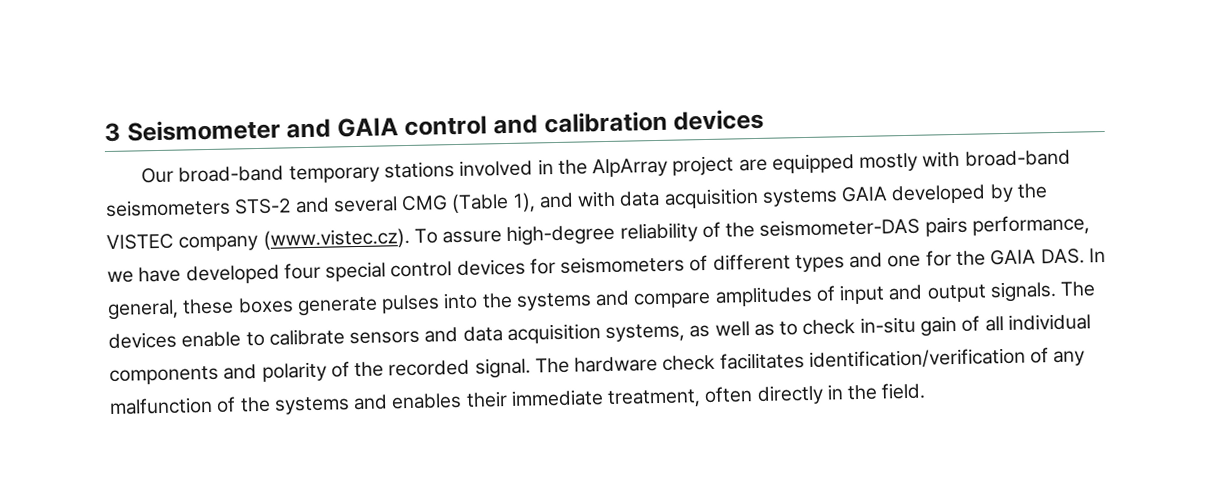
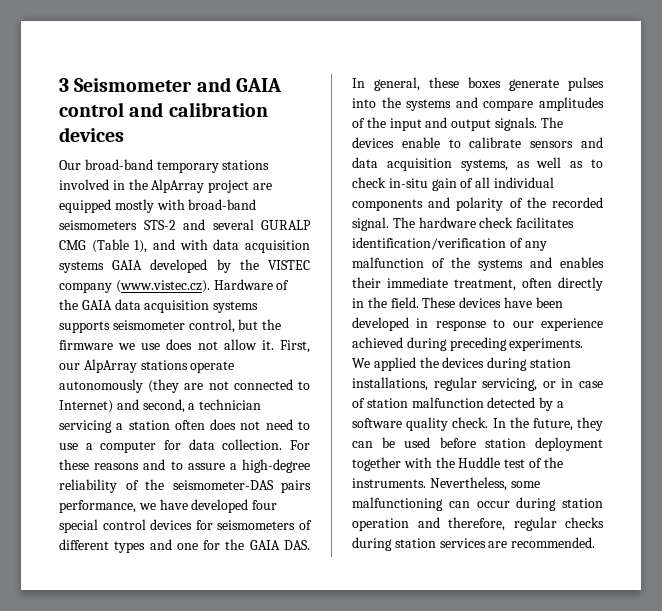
- Our broad-band temporary stations involved in the AlpArray project are equipped mostly with broad-band seismometers STS-2 and several CMG (Table 1), and with data acquisition systems GAIA developed by the VISTEC company (www.vistec.cz). To assure high-degree reliability of the seismometer-DAS pairs performance, we have developed four special control devices for seismometers of different types and one for the GAIA DAS. In general, these boxes generate pulses into the systems and compare amplitudes of input and output signals.
+ Our broad-band temporary stations involved in the AlpArray project are equipped mostly with broad-band seismometers STS-2 and several GURALP CMG (Table 1), and with data acquisition systems GAIA developed by the VISTEC company (www.vistec.cz). Hardware of the GAIA data acquisition systems supports seismometer control, but the firmware we use does not allow it. First, our AlpArray stations operate autonomously (they are not connected to Internet) and second, a technician servicing a station often does not need to use a computer for data collection. For these reasons and to assure a high-degree reliability of the seismometer-DAS pairs performance, we have developed four special control devices for seismometers of different types and one for the GAIA DAS. In general, these boxes generate pulses into the systems and compare amplitudes of the input and output signals.
+ These devices have been developed in response to our experience achieved during preceding experiments. We applied the devices during station installations, regular servicing, or in case of station malfunction detected by a software quality check. In the future, they can be used before station deployment together with the Huddle test of the instruments. Nevertheless, some malfunctioning can occur during station operation and therefore, regular checks during station services are recommended.

